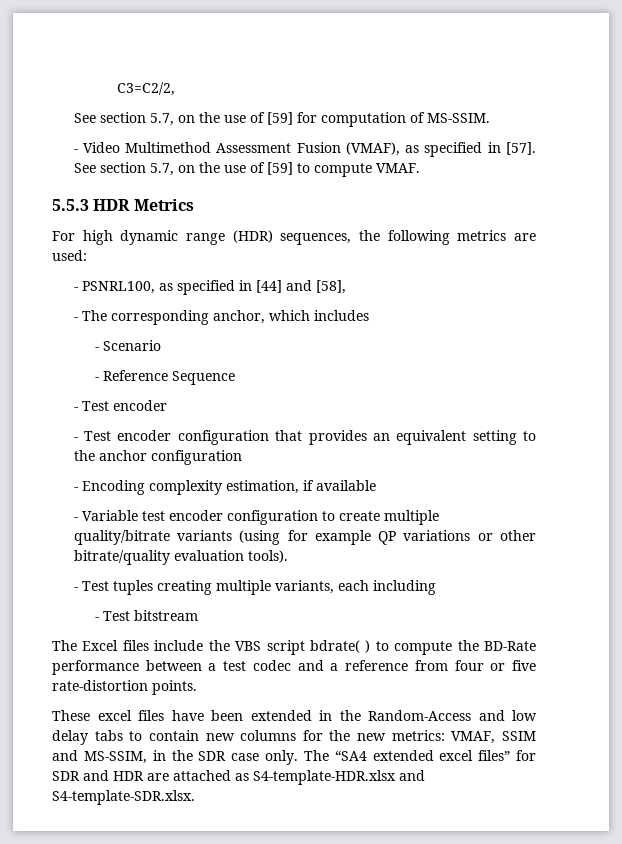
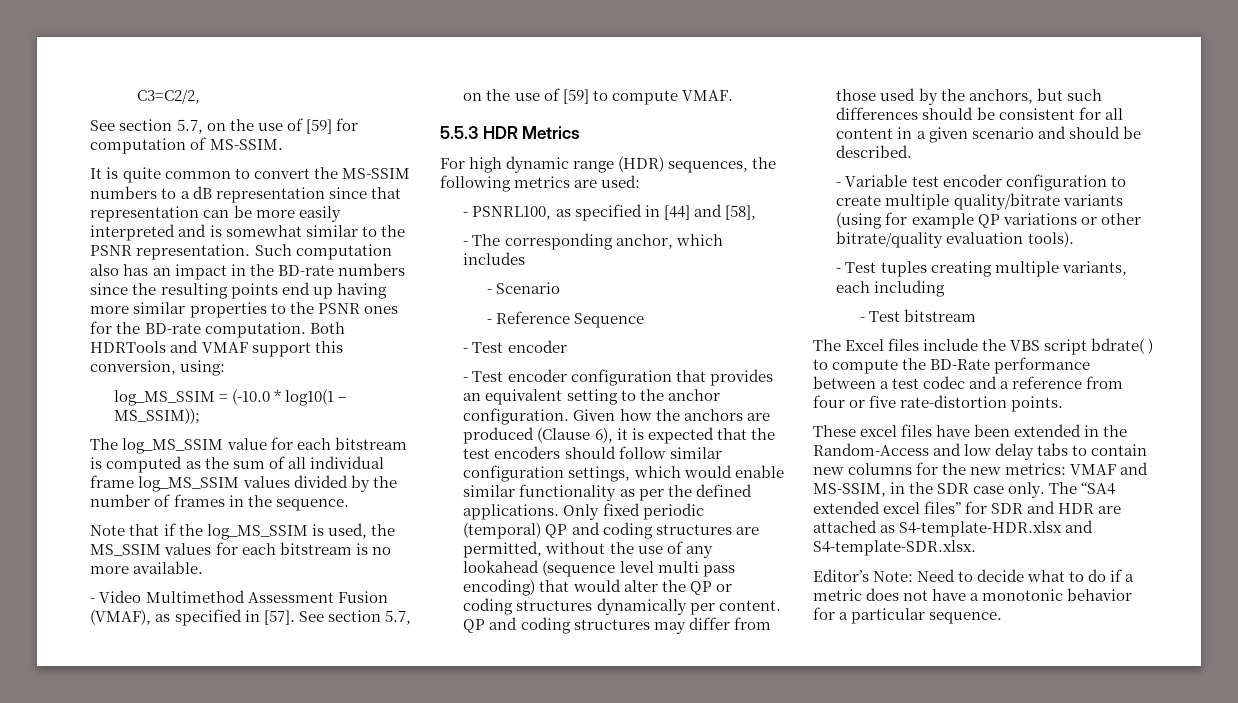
+ It is quite common to convert the MS-SSIM numbers to a dB representation since that representation can be more easily interpreted and is somewhat similar to the PSNR representation. Such computation also has an impact in the BD-rate numbers since the resulting points end up having more similar properties to the PSNR ones for the BD-rate computation. Both HDRTools and VMAF support this conversion, using:
+ log_MS_SSIM = (-10.0 * log10(1 – MS_SSIM));
+ The log_MS_SSIM value for each bitstream is computed as the sum of all individual frame log_MS_SSIM values divided by the number of frames in the sequence.
+ Note that if the log_MS_SSIM is used, the MS_SSIM values for each bitstream is no more available.
- - Test encoder configuration that provides an equivalent setting to the anchor configuration
- - Encoding complexity estimation, if available
+ - Test encoder configuration that provides an equivalent setting to the anchor configuration. Given how the anchors are produced (Clause 6), it is expected that the test encoders should follow similar configuration settings, which would enable similar functionality as per the defined applications. Only fixed periodic (temporal) QP and coding structures are permitted, without the use of any lookahead (sequence level multi pass encoding) that would alter the QP or coding structures dynamically per content. QP and coding structures may differ from those used by the anchors, but such differences should be consistent for all content in a given scenario and should be described.
- These excel files have been extended in the Random-Access and low delay tabs to contain new columns for the new metrics: VMAF, SSIM and MS-SSIM, in the SDR case only.
+ These excel files have been extended in the Random-Access and low delay tabs to contain new columns for the new metrics: VMAF and MS-SSIM, in the SDR case only.
+ Editor’s Note: Need to decide what to do if a metric does not have a monotonic behavior for a particular sequence.

